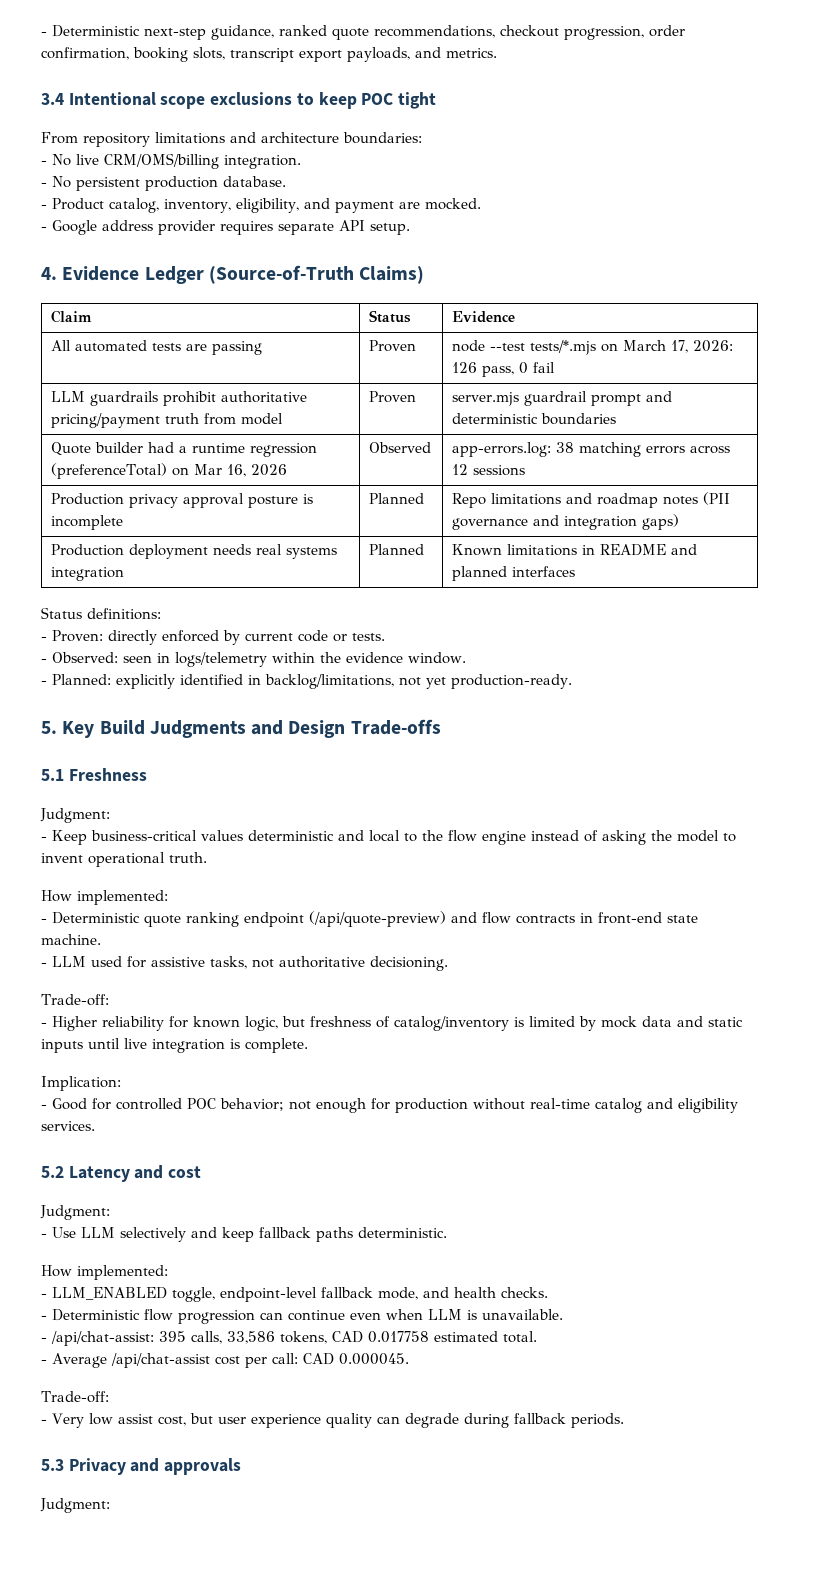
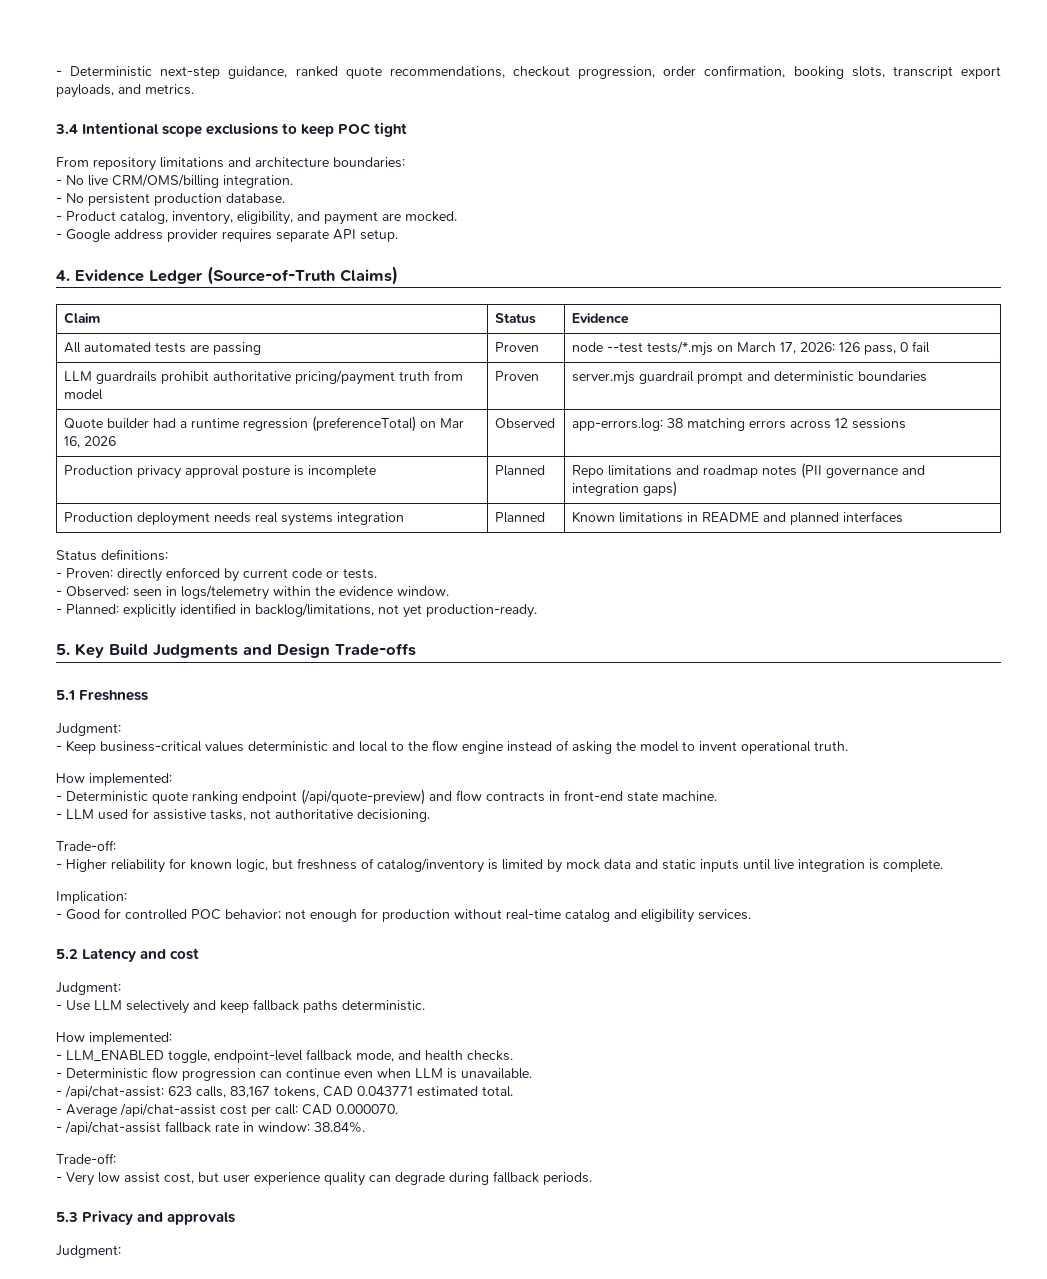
- - /api/chat-assist: 395 calls, 33,586 tokens, CAD 0.017758 estimated total.
+ - /api/chat-assist: 623 calls, 83,167 tokens, CAD 0.043771 estimated total.
- - Average /api/chat-assist cost per call: CAD 0.000045.
+ - Average /api/chat-assist cost per call: CAD 0.000070.
+ - /api/chat-assist fallback rate in window: 38.84%.

